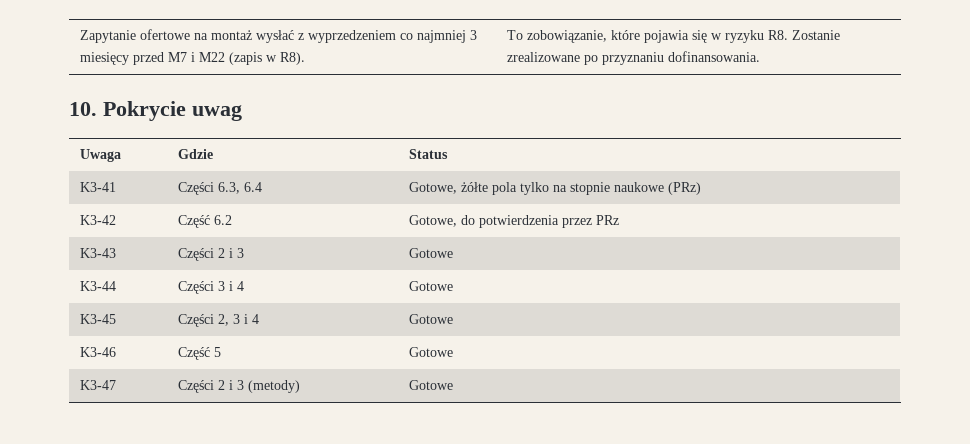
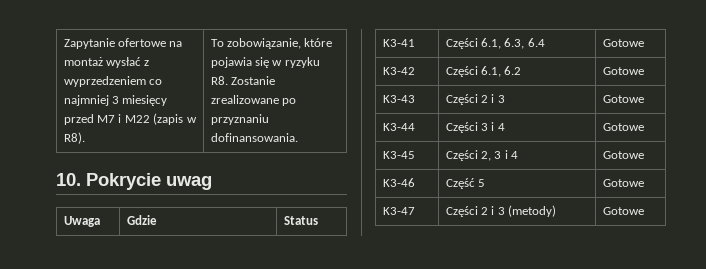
- K3-41 | Części 6.3, 6.4 | Gotowe, żółte pola tylko na stopnie naukowe (PRz)
+ K3-41 | Części 6.1, 6.3, 6.4 | Gotowe
- K3-42 | Część 6.2 | Gotowe, do potwierdzenia przez PRz
+ K3-42 | Części 6.1, 6.2 | Gotowe

